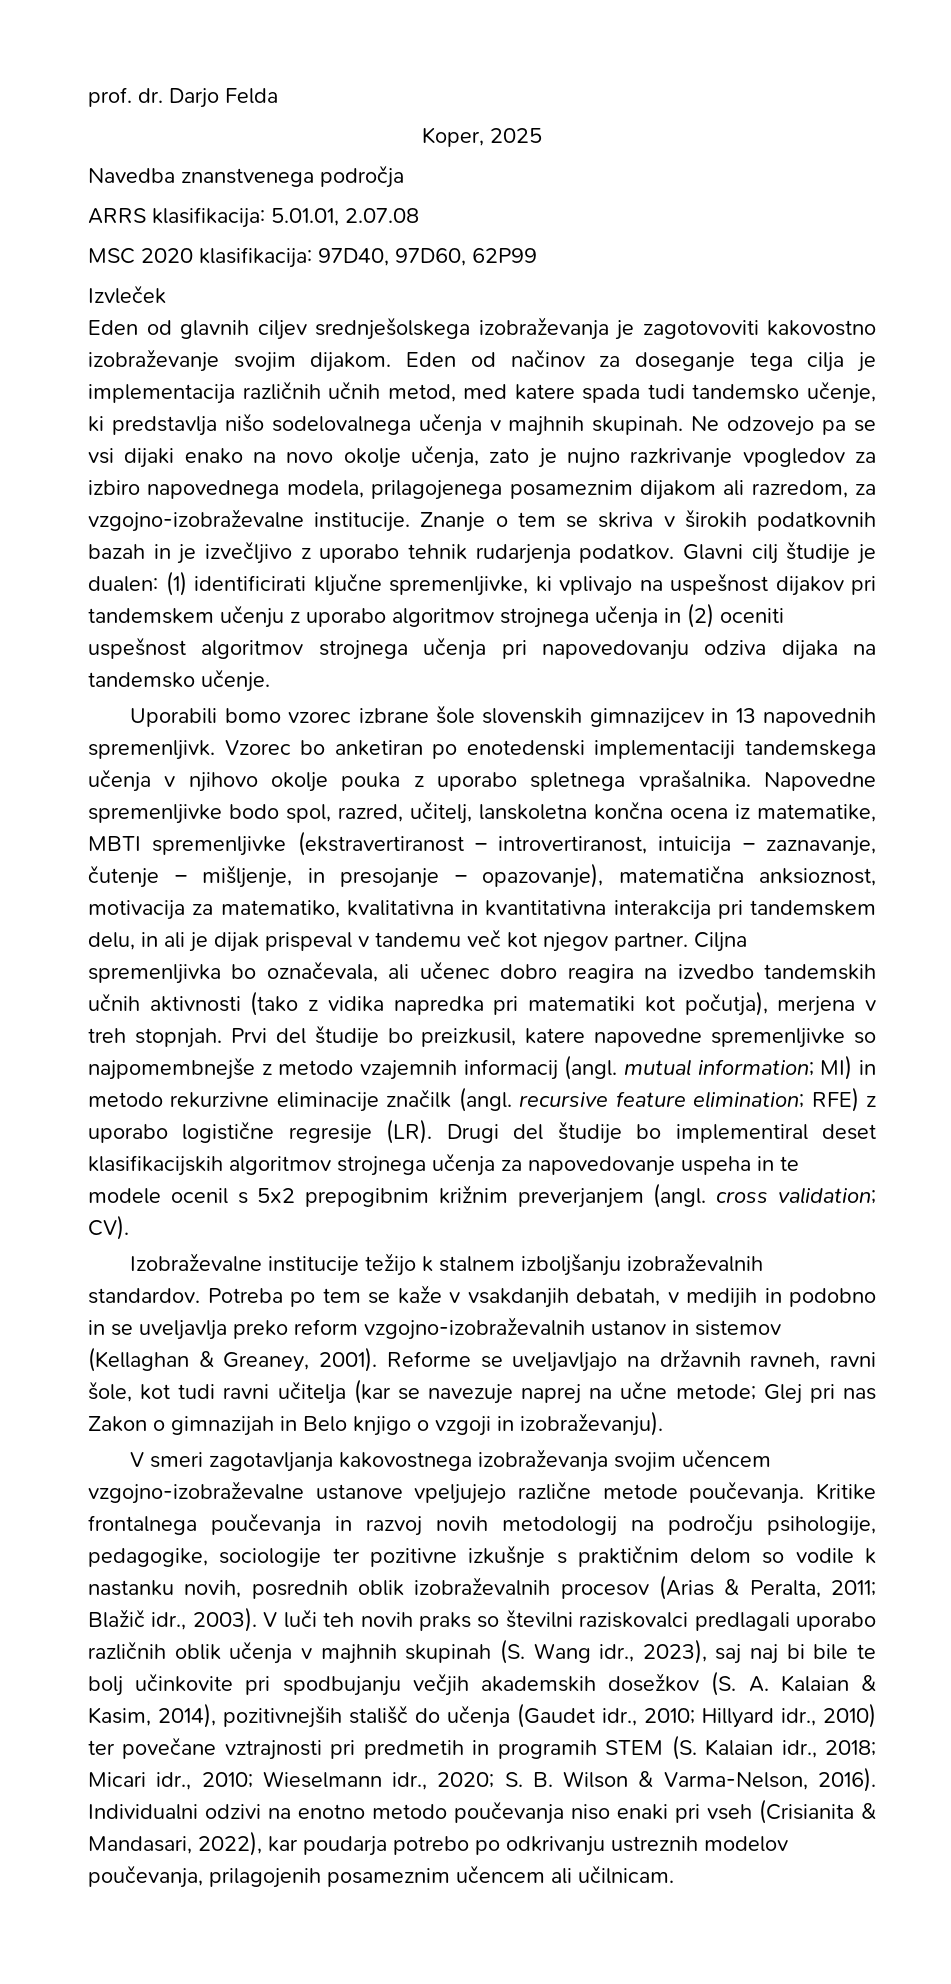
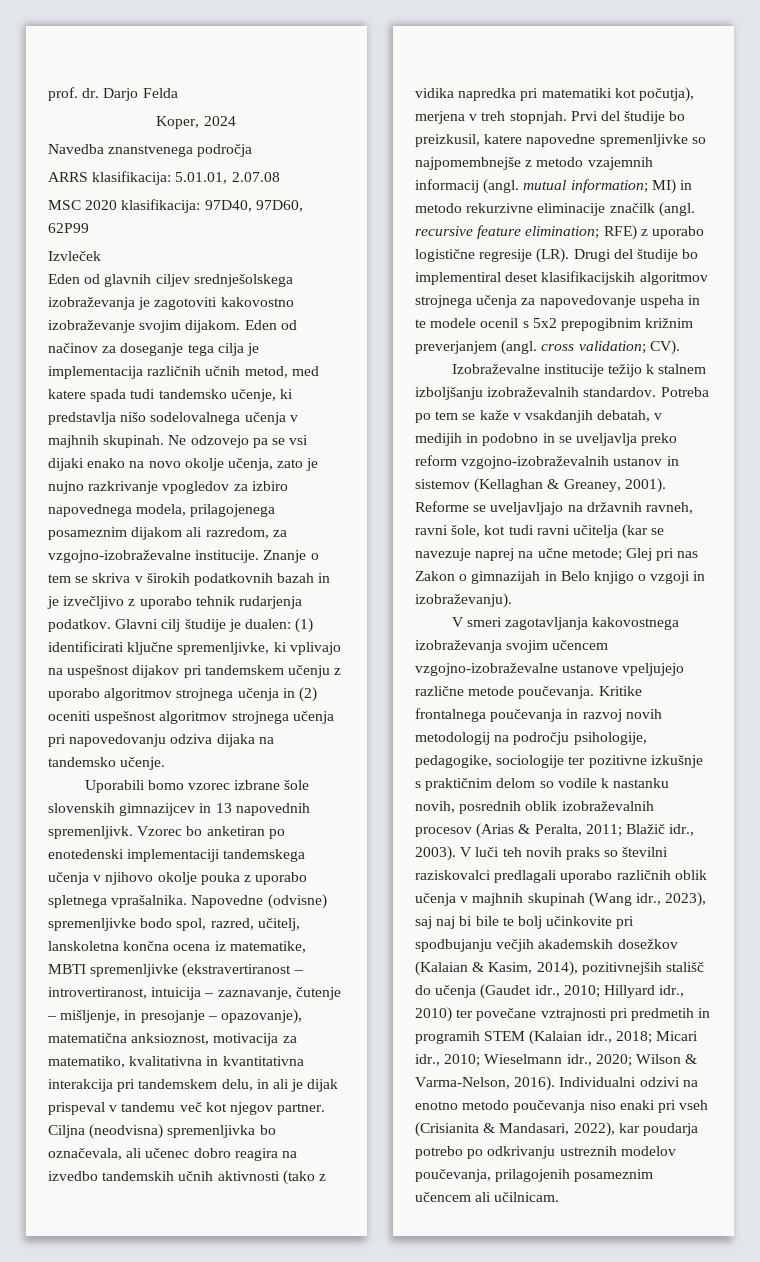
- Koper, 2025
+ Koper, 2024
- Eden od glavnih ciljev srednješolskega izobraževanja je zagotovoviti kakovostno izobraževanje svojim dijakom.
+ Eden od glavnih ciljev srednješolskega izobraževanja je zagotoviti kakovostno izobraževanje svojim dijakom.
- Napovedne spremenljivke bodo spol, razred, učitelj, lanskoletna končna ocena iz matematike, MBTI spremenljivke (ekstravertiranost – introvertiranost, intuicija – zaznavanje, čutenje – mišljenje, in presojanje – opazovanje), matematična anksioznost, motivacija za matematiko, kvalitativna in kvantitativna interakcija pri tandemskem delu, in ali je dijak prispeval v tandemu več kot njegov partner.
+ Napovedne (odvisne) spremenljivke bodo spol, razred, učitelj, lanskoletna končna ocena iz matematike, MBTI spremenljivke (ekstravertiranost – introvertiranost, intuicija – zaznavanje, čutenje – mišljenje, in presojanje – opazovanje), matematična anksioznost, motivacija za matematiko, kvalitativna in kvantitativna interakcija pri tandemskem delu, in ali je dijak prispeval v tandemu več kot njegov partner.
- Ciljna spremenljivka bo označevala, ali učenec dobro reagira na izvedbo tandemskih učnih aktivnosti (tako z vidika napredka pri matematiki kot počutja), merjena v treh stopnjah.
+ Ciljna (neodvisna) spremenljivka bo označevala, ali učenec dobro reagira na izvedbo tandemskih učnih aktivnosti (tako z vidika napredka pri matematiki kot počutja), merjena v treh stopnjah.
- V luči teh novih praks so številni raziskovalci predlagali uporabo različnih oblik učenja v majhnih skupinah (S. Wang idr., 2023), saj naj bi bile te bolj učinkovite pri spodbujanju večjih akademskih dosežkov (S. A. Kalaian & Kasim, 2014), pozitivnejših stališč do učenja (Gaudet idr., 2010;
+ V luči teh novih praks so številni raziskovalci predlagali uporabo različnih oblik učenja v majhnih skupinah (Wang idr., 2023), saj naj bi bile te bolj učinkovite pri spodbujanju večjih akademskih dosežkov (Kalaian & Kasim, 2014), pozitivnejših stališč do učenja (Gaudet idr., 2010;
- Hillyard idr., 2010) ter povečane vztrajnosti pri predmetih in programih STEM (S. Kalaian idr., 2018;
+ Hillyard idr., 2010) ter povečane vztrajnosti pri predmetih in programih STEM (Kalaian idr., 2018;
- S. B. Wilson & Varma-Nelson, 2016).
+ Wilson & Varma-Nelson, 2016).

